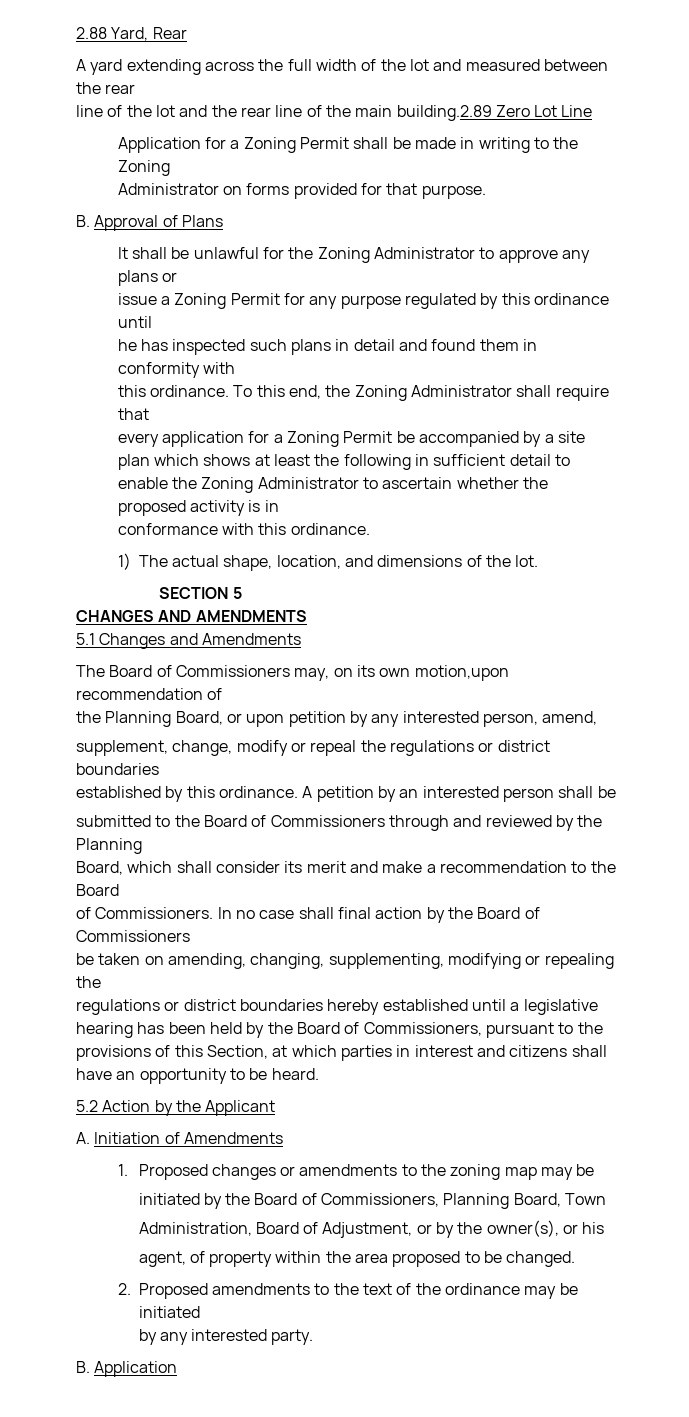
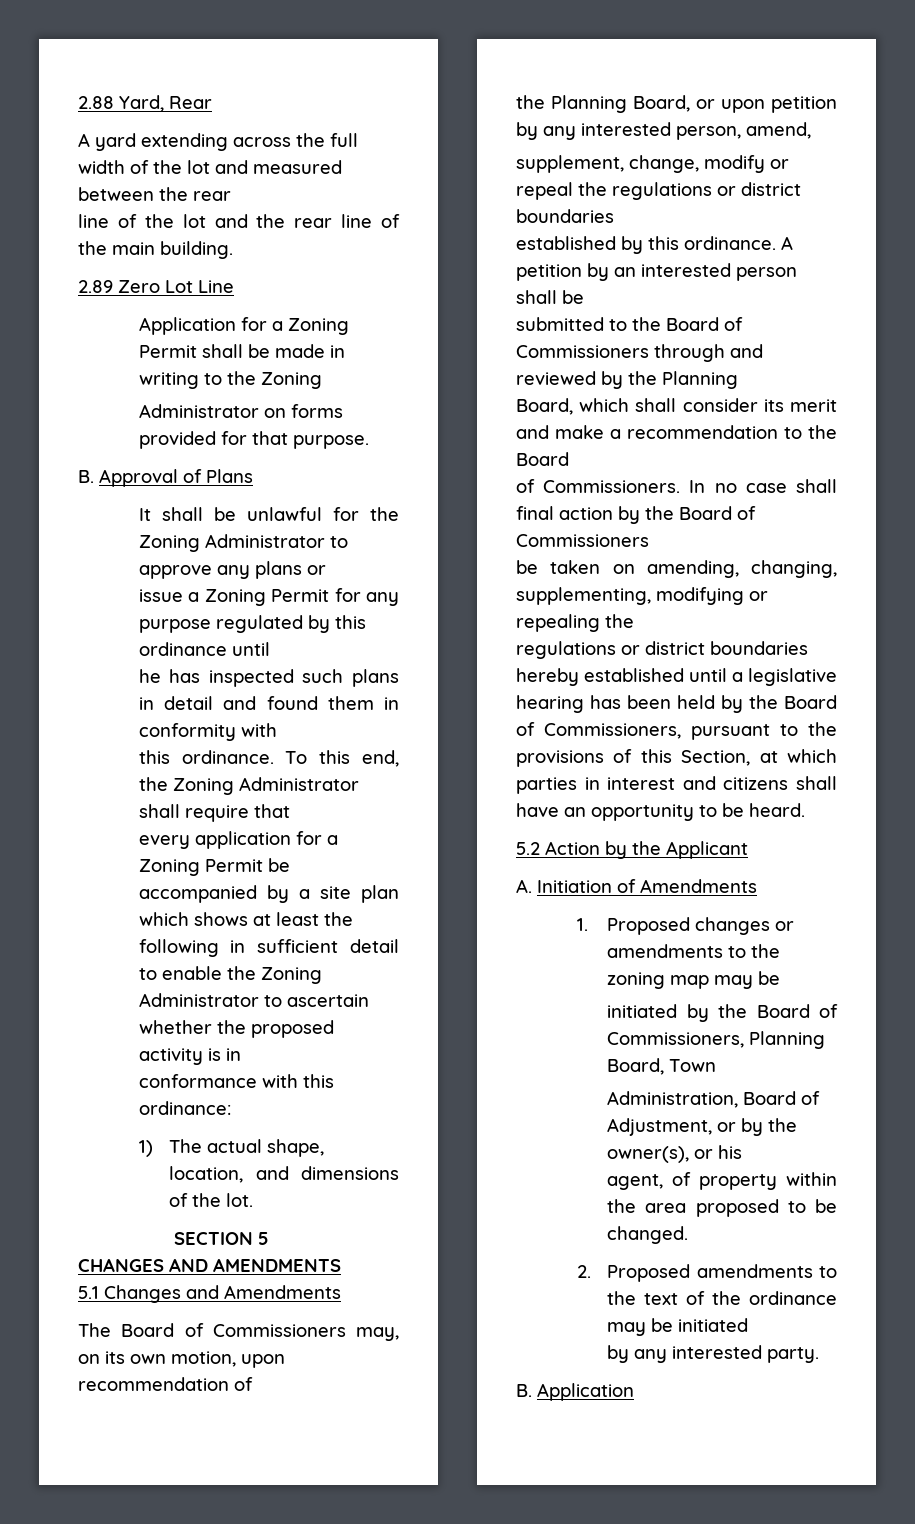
- line of the lot and the rear line of the main building.2.89 Zero Lot Line
+ line of the lot and the rear line of the main building.
+ 2.89 Zero Lot Line
- conformance with this ordinance.
+ conformance with this ordinance:
- The Board of Commissioners may, on its own motion,upon recommendation of
+ The Board of Commissioners may, on its own motion, upon recommendation of

